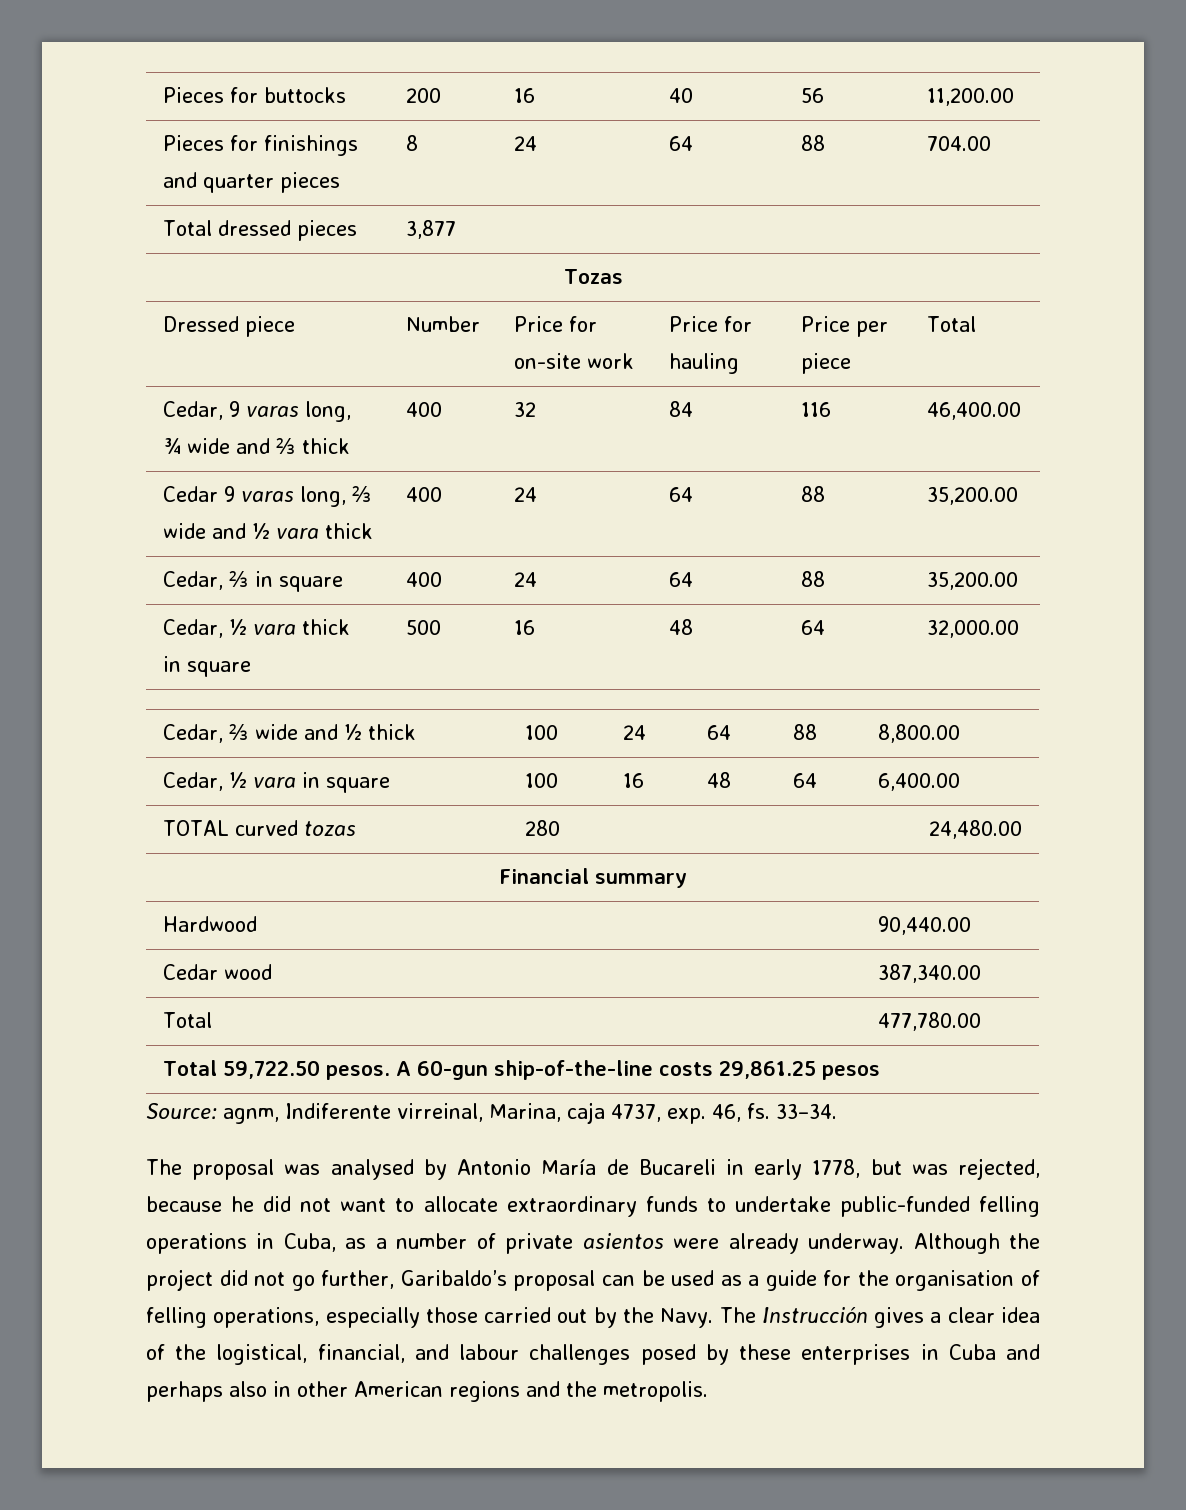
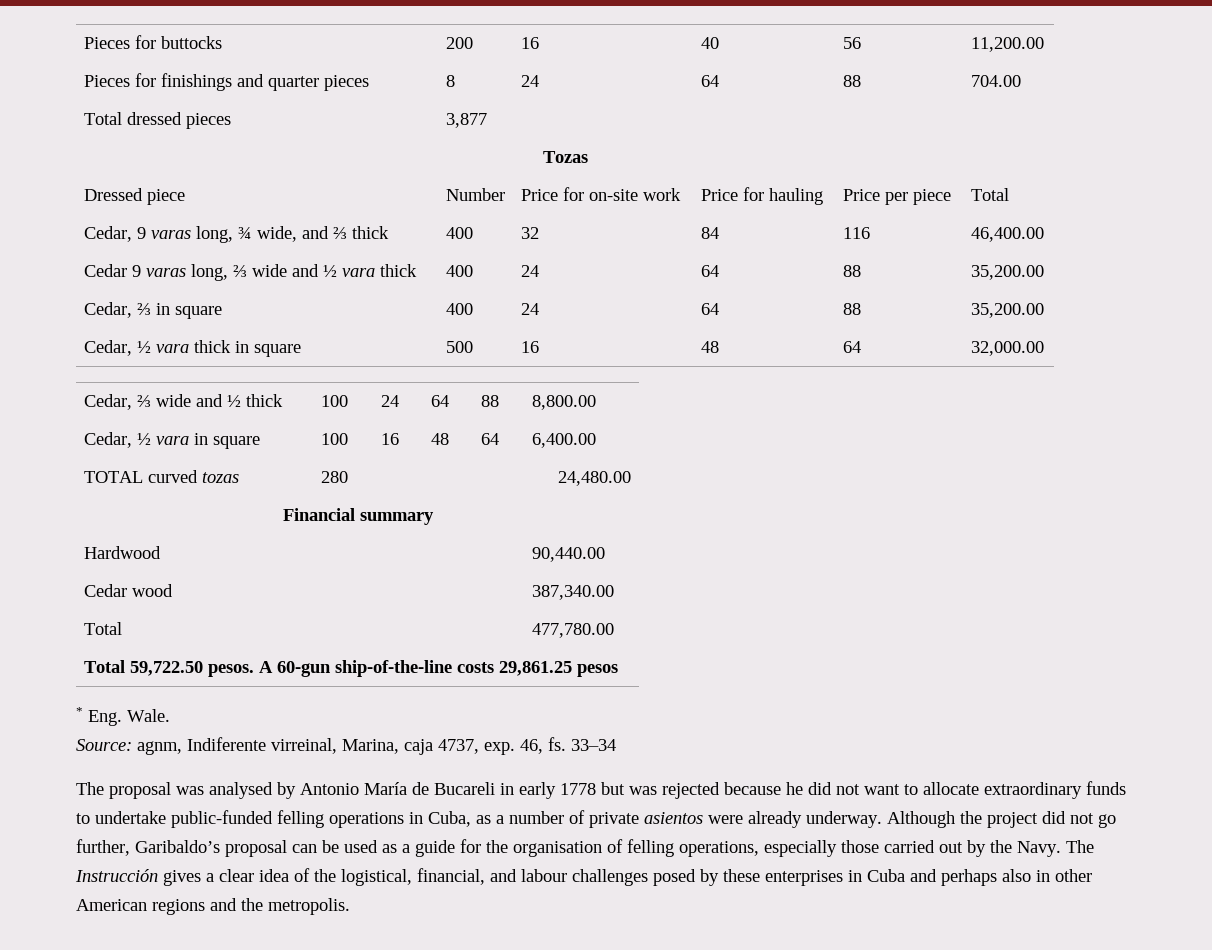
- Cedar, 9 varas long, ¾ wide and ⅔ thick | 400 | 32 | 84 | 116 | 46,400.00
+ Cedar, 9 varas long, ¾ wide, and ⅔ thick | 400 | 32 | 84 | 116 | 46,400.00
+ * Eng. Wale.
- 33–34.
+ 33–34
- The proposal was analysed by Antonio María de Bucareli in early 1778, but was rejected, because he did not want to allocate extraordinary funds to undertake public-funded felling operations in Cuba, as a number of private asientos were already underway.
+ The proposal was analysed by Antonio María de Bucareli in early 1778 but was rejected because he did not want to allocate extraordinary funds to undertake public-funded felling operations in Cuba, as a number of private asientos were already underway.

